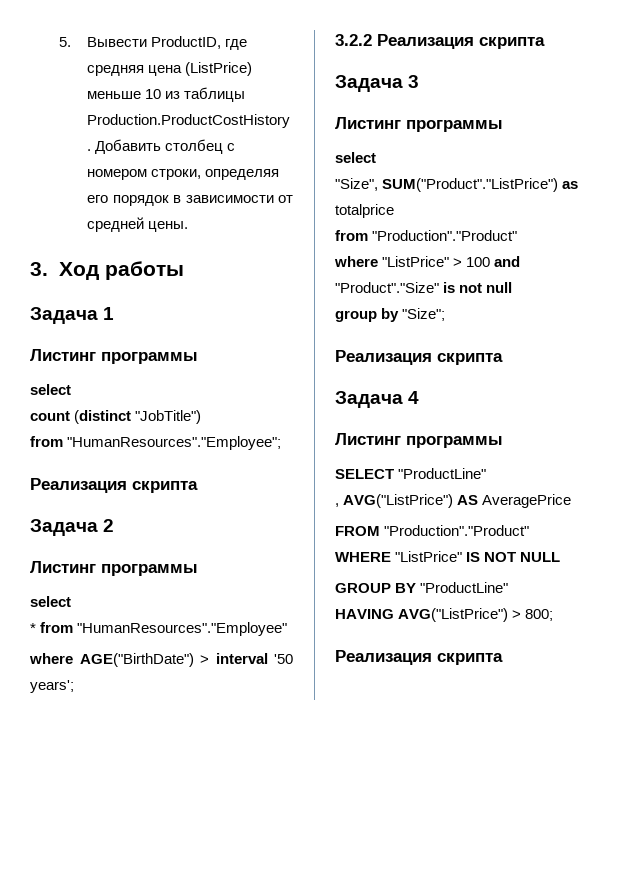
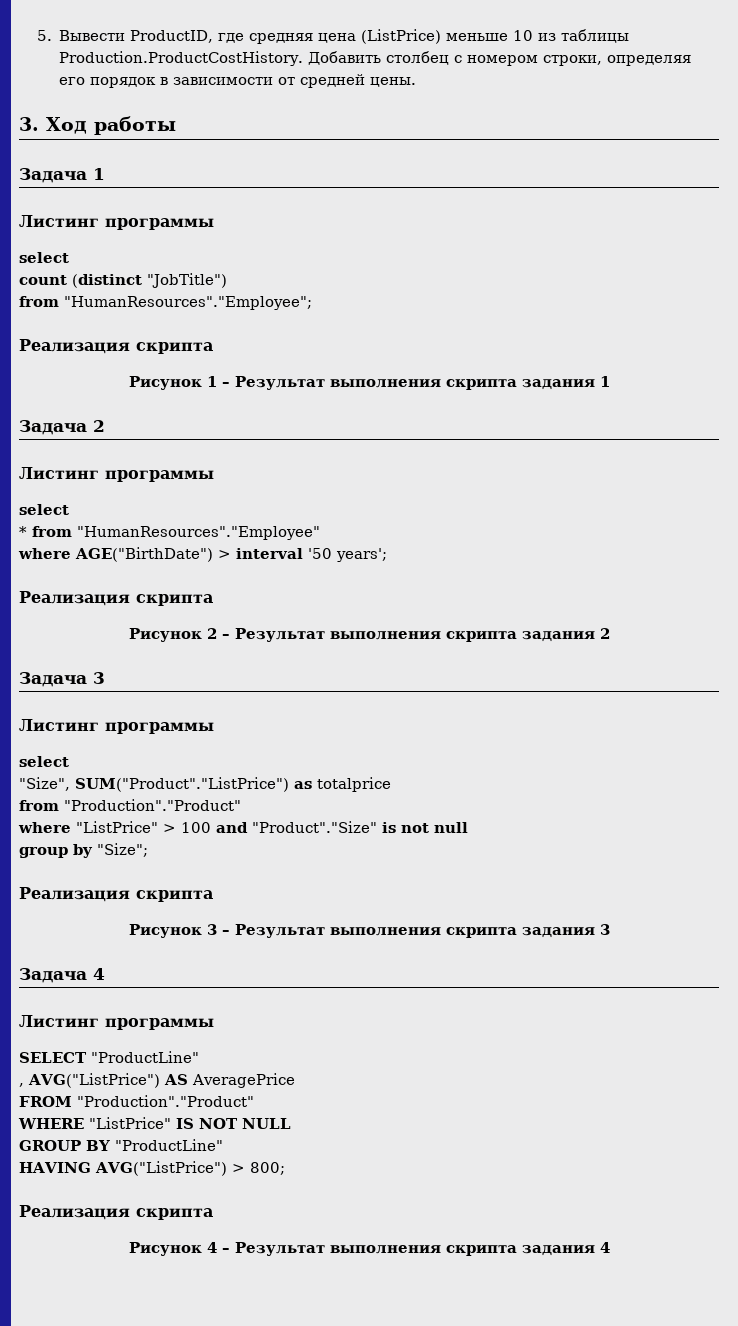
+ Рисунок 1 – Результат выполнения скрипта задания 1
  where AGE("BirthDate") > interval '50 years';
- 3.2.2 Реализация скрипта
+ Реализация скрипта
+ Рисунок 2 – Результат выполнения скрипта задания 2
+ Рисунок 3 – Результат выполнения скрипта задания 3
+ Рисунок 4 – Результат выполнения скрипта задания 4

